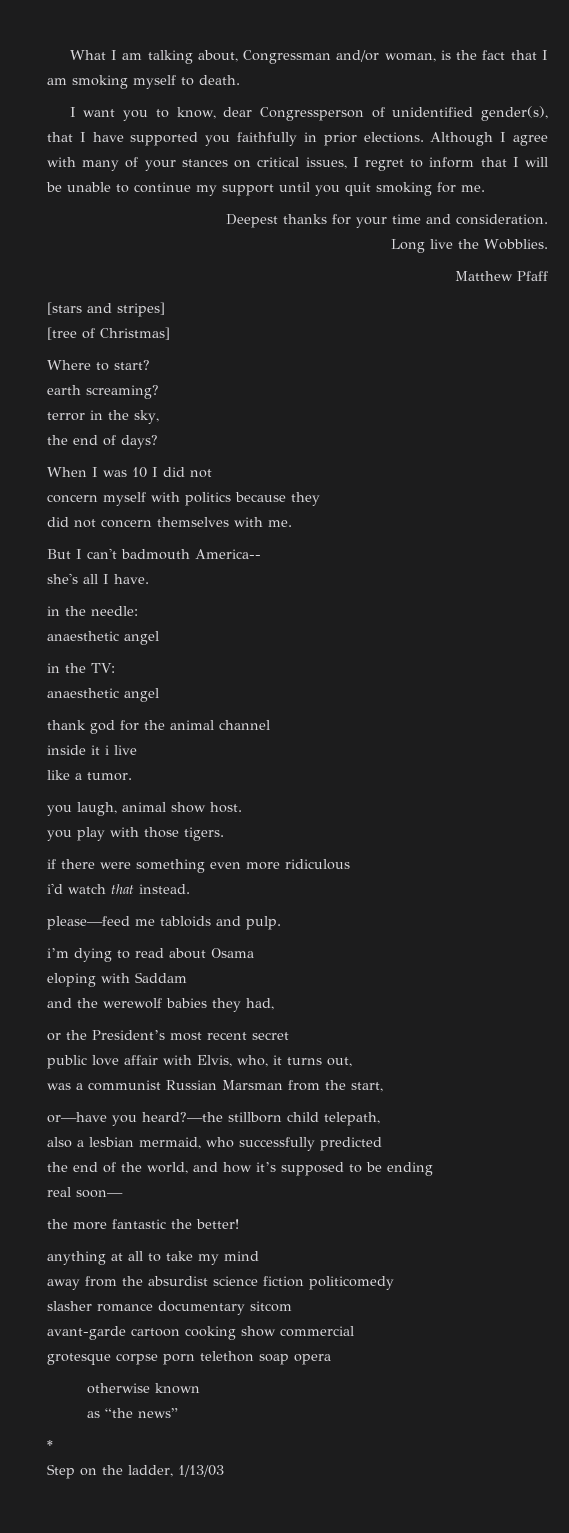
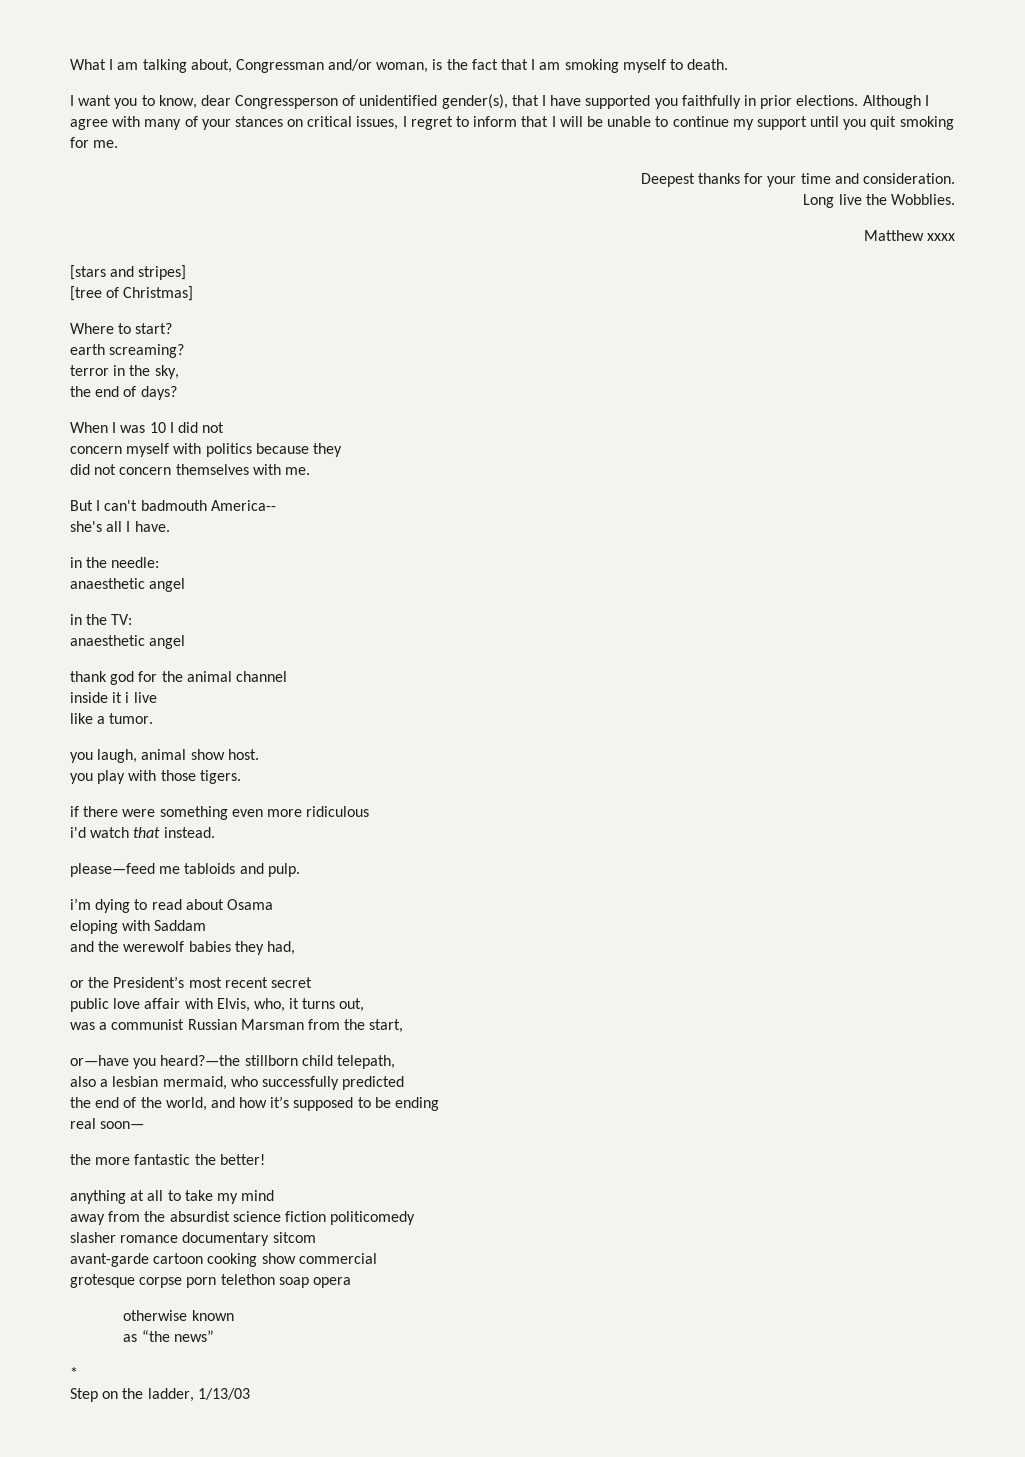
- Matthew Pfaff
+ Matthew xxxx

